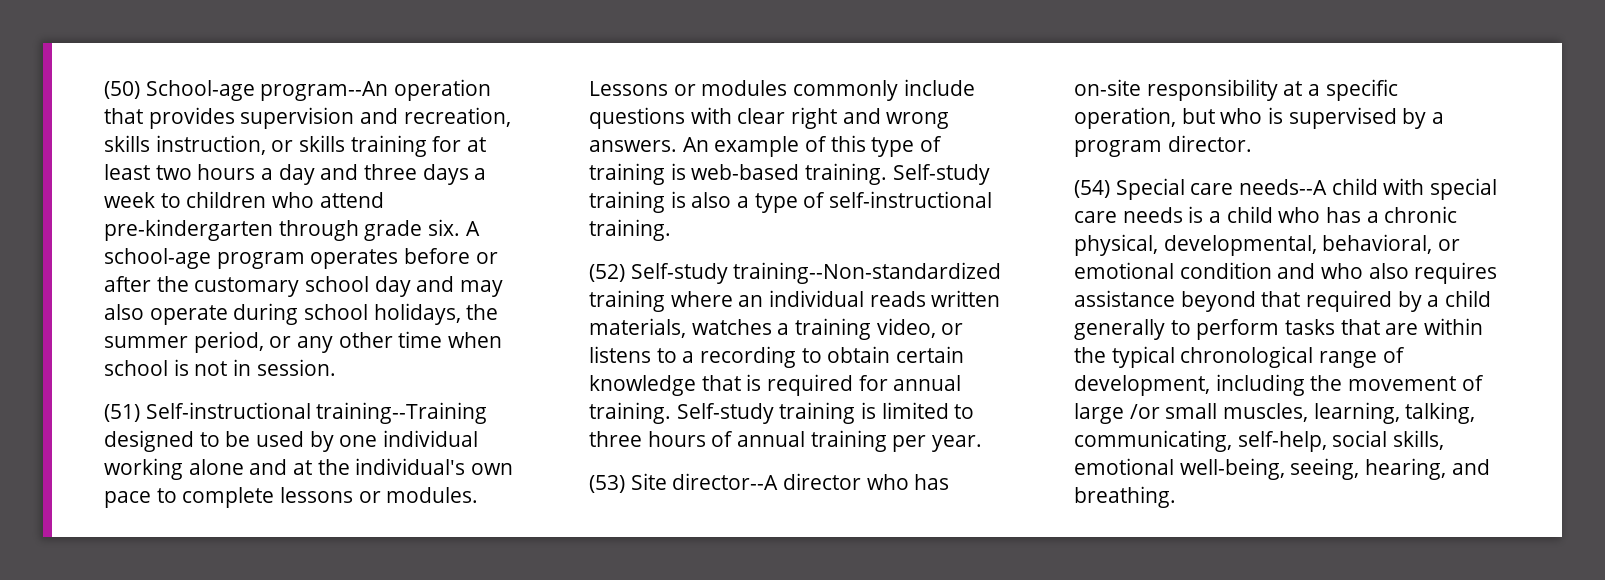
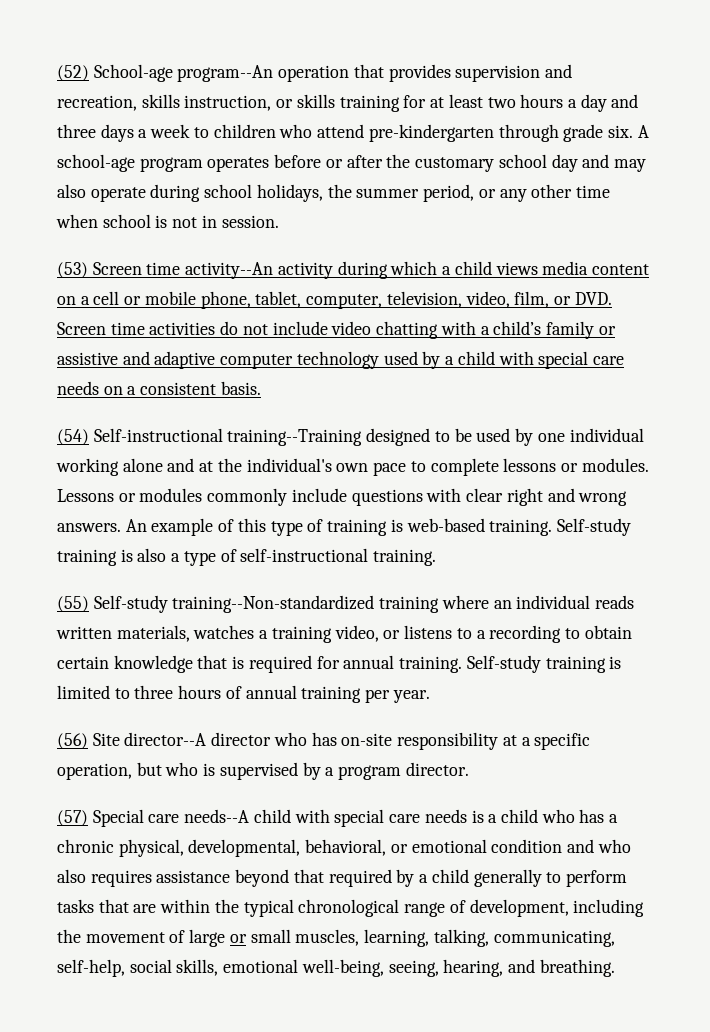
- (50) School-age program--An operation that provides supervision and recreation, skills instruction, or skills training for at least two hours a day and three days a week to children who attend pre-kindergarten through grade six.
+ (52) School-age program--An operation that provides supervision and recreation, skills instruction, or skills training for at least two hours a day and three days a week to children who attend pre-kindergarten through grade six.
- (51) Self-instructional training--Training designed to be used by one individual working alone and at the individual's own pace to complete lessons or modules.
+ (53) Screen time activity--An activity during which a child views media content on a cell or mobile phone, tablet, computer, television, video, film, or DVD. Screen time activities do not include video chatting with a child’s family or assistive and adaptive computer technology used by a child with special care needs on a consistent basis.
+ (54) Self-instructional training--Training designed to be used by one individual working alone and at the individual's own pace to complete lessons or modules.
- (52) Self-study training--Non-standardized training where an individual reads written materials, watches a training video, or listens to a recording to obtain certain knowledge that is required for annual training.
+ (55) Self-study training--Non-standardized training where an individual reads written materials, watches a training video, or listens to a recording to obtain certain knowledge that is required for annual training.
- (53) Site director--A director who has on-site responsibility at a specific operation, but who is supervised by a program director.
+ (56) Site director--A director who has on-site responsibility at a specific operation, but who is supervised by a program director.
- (54) Special care needs--A child with special care needs is a child who has a chronic physical, developmental, behavioral, or emotional condition and who also requires assistance beyond that required by a child generally to perform tasks that are within the typical chronological range of development, including the movement of large /or small muscles, learning, talking, communicating, self-help, social skills, emotional well-being, seeing, hearing, and breathing.
+ (57) Special care needs--A child with special care needs is a child who has a chronic physical, developmental, behavioral, or emotional condition and who also requires assistance beyond that required by a child generally to perform tasks that are within the typical chronological range of development, including the movement of large or small muscles, learning, talking, communicating, self-help, social skills, emotional well-being, seeing, hearing, and breathing.

